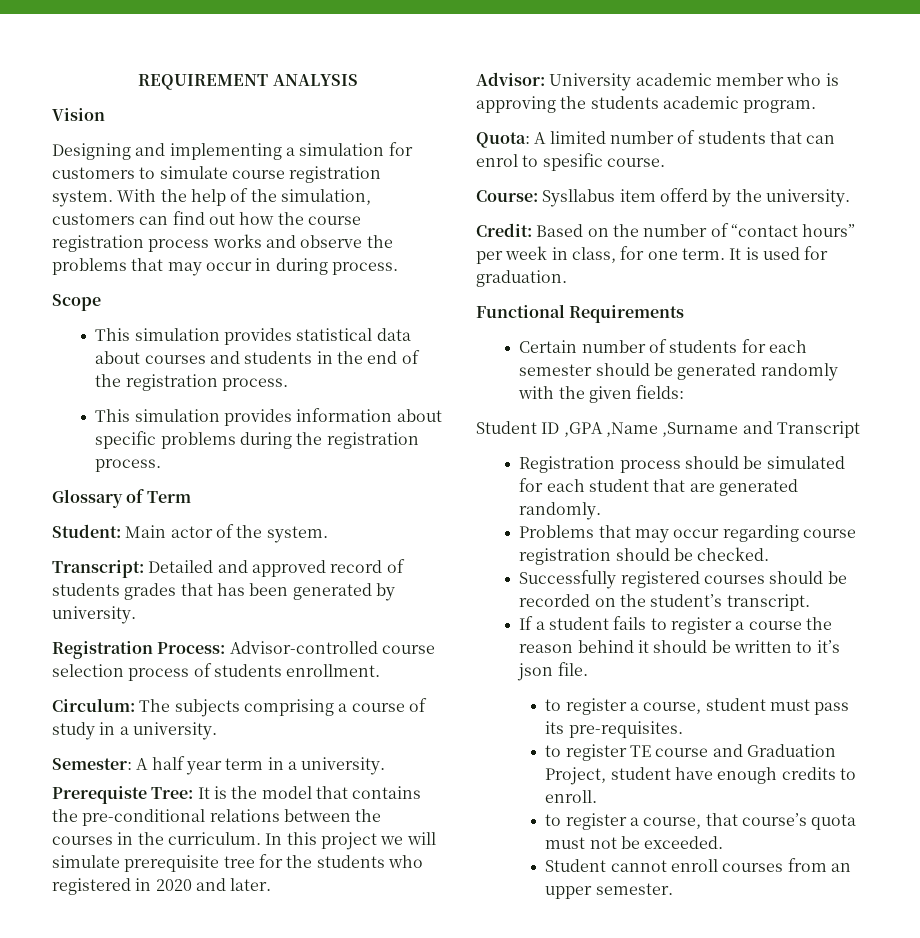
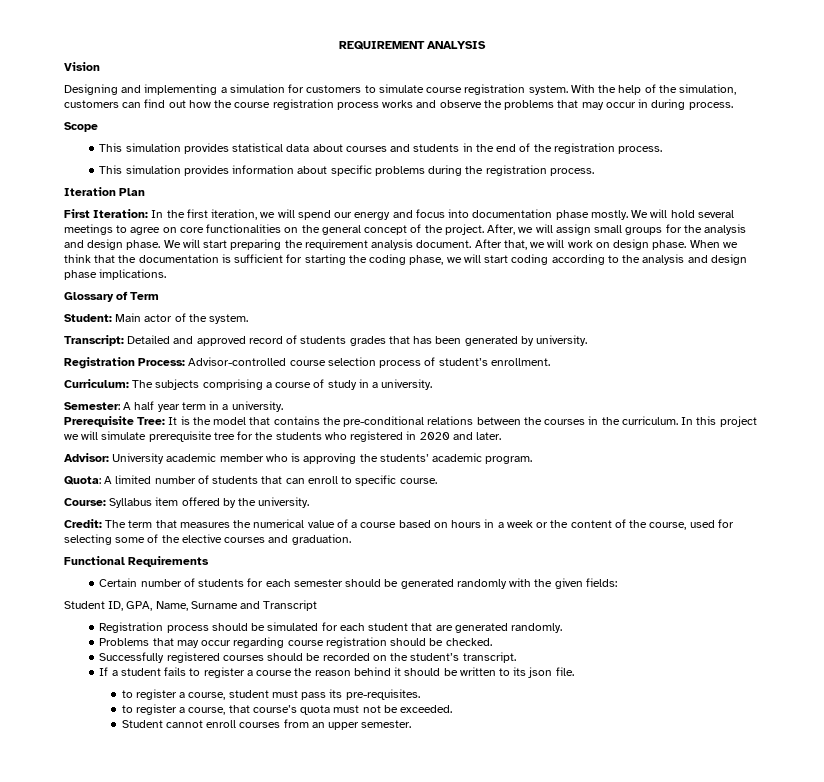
+ Iteration Plan
+ First Iteration: In the first iteration, we will spend our energy and focus into documentation phase mostly. We will hold several meetings to agree on core functionalities on the general concept of the project. After, we will assign small groups for the analysis and design phase. We will start preparing the requirement analysis document. After that, we will work on design phase. When we think that the documentation is sufficient for starting the coding phase, we will start coding according to the analysis and design phase implications.
- Registration Process: Advisor-controlled course selection process of students enrollment.
+ Registration Process: Advisor-controlled course selection process of student’s enrollment.
- Circulum: The subjects comprising a course of study in a university.
+ Curriculum: The subjects comprising a course of study in a university.
- Prerequiste Tree: It is the model that contains the pre-conditional relations between the courses in the curriculum.
+ Prerequisite Tree: It is the model that contains the pre-conditional relations between the courses in the curriculum.
- Advisor: University academic member who is approving the students academic program.
+ Advisor: University academic member who is approving the students’ academic program.
- Quota: A limited number of students that can enrol to spesific course.
+ Quota: A limited number of students that can enroll to specific course.
- Course: Sysllabus item offerd by the university.
+ Course: Syllabus item offered by the university.
- Credit: Based on the number of “contact hours” per week in class, for one term. It is used for graduation.
+ Credit: The term that measures the numerical value of a course based on hours in a week or the content of the course, used for selecting some of the elective courses and graduation.
- Student ID ,GPA ,Name ,Surname and Transcript
+ Student ID, GPA, Name, Surname and Transcript
- If a student fails to register a course the reason behind it should be written to it’s json file.
+ If a student fails to register a course the reason behind it should be written to its json file.
- to register TE course and Graduation Project, student have enough credits to enroll.

